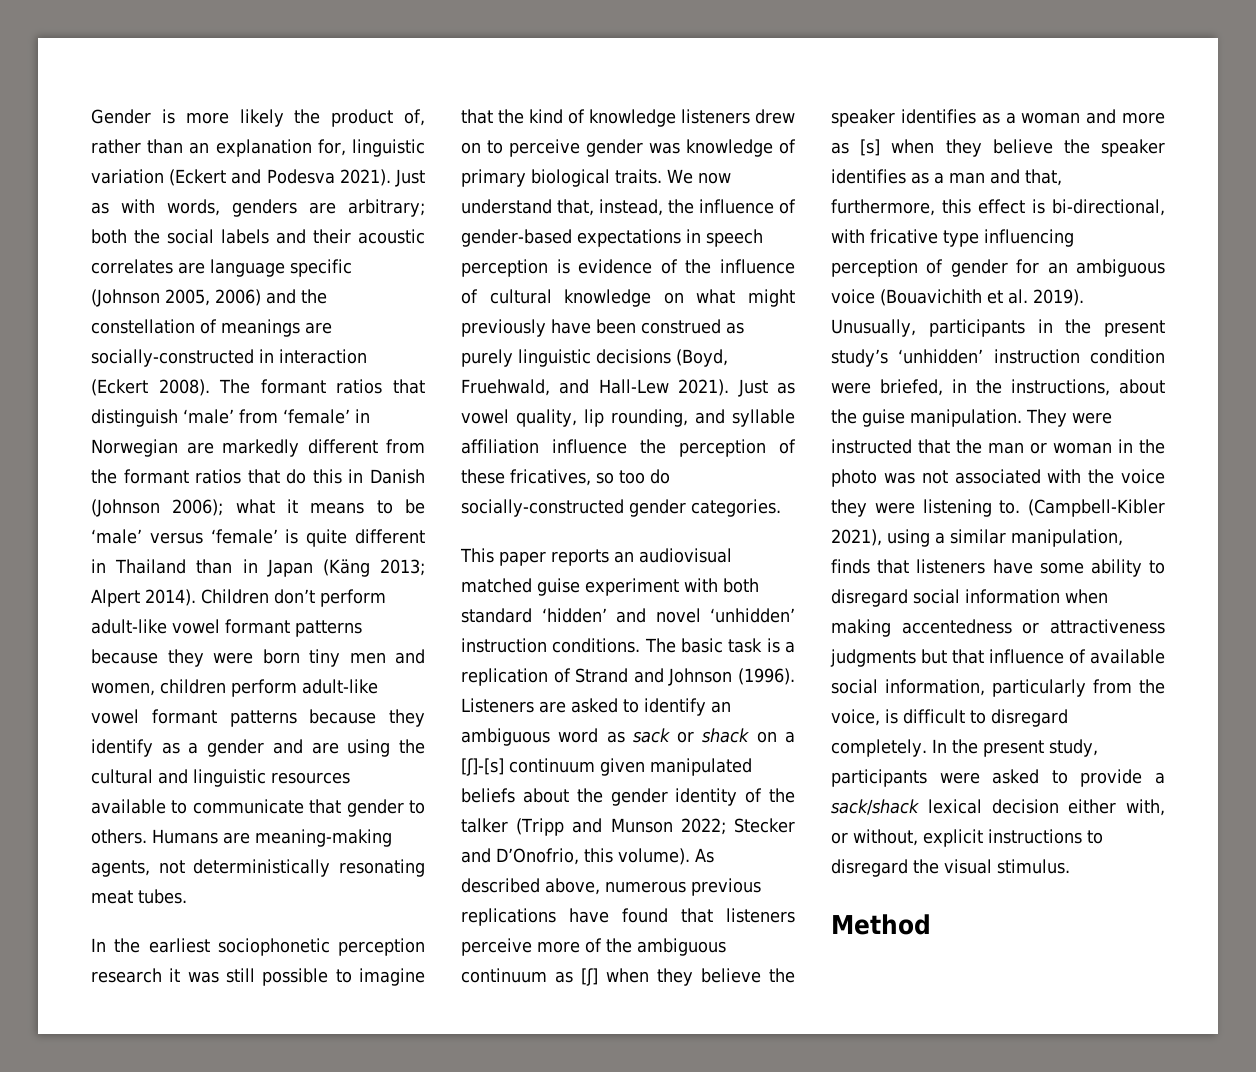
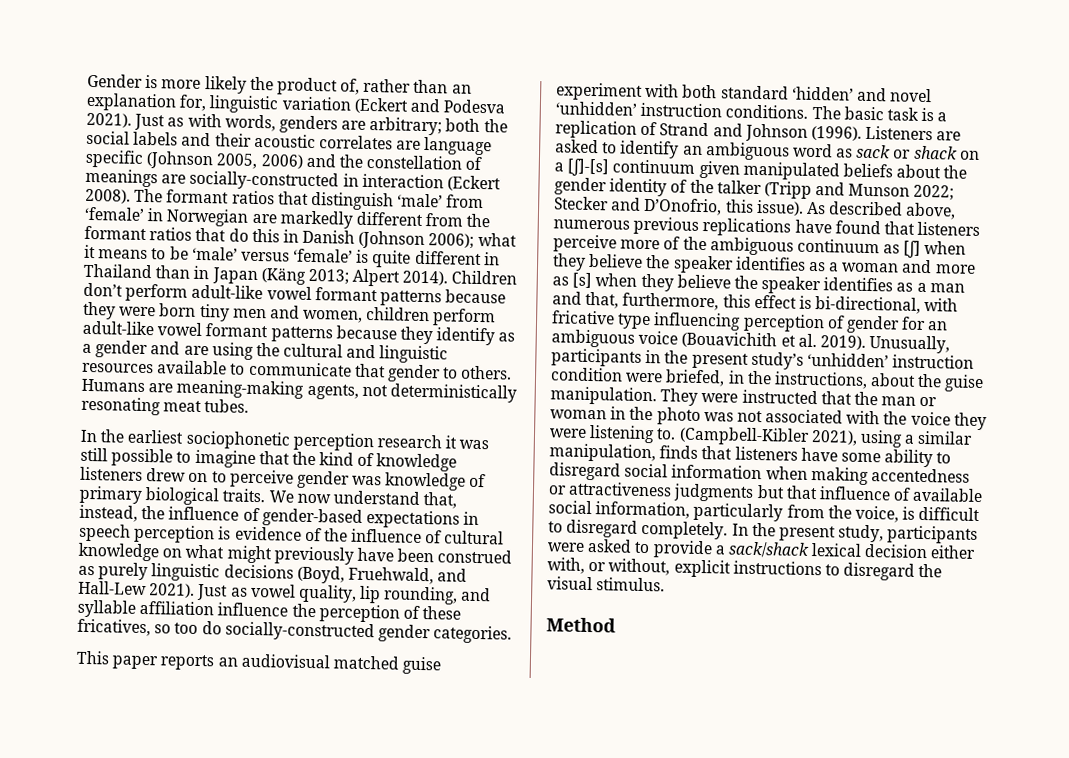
- Listeners are asked to identify an ambiguous word as sack or shack on a [ʃ]-[s] continuum given manipulated beliefs about the gender identity of the talker (Tripp and Munson 2022; Stecker and D’Onofrio, this volume).
+ Listeners are asked to identify an ambiguous word as sack or shack on a [ʃ]-[s] continuum given manipulated beliefs about the gender identity of the talker (Tripp and Munson 2022; Stecker and D’Onofrio, this issue).

